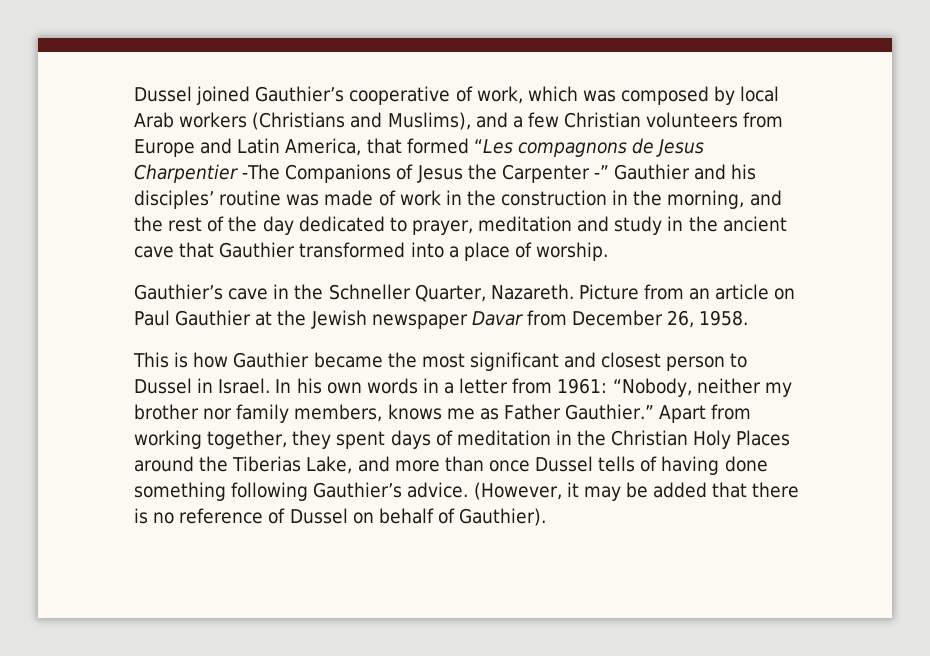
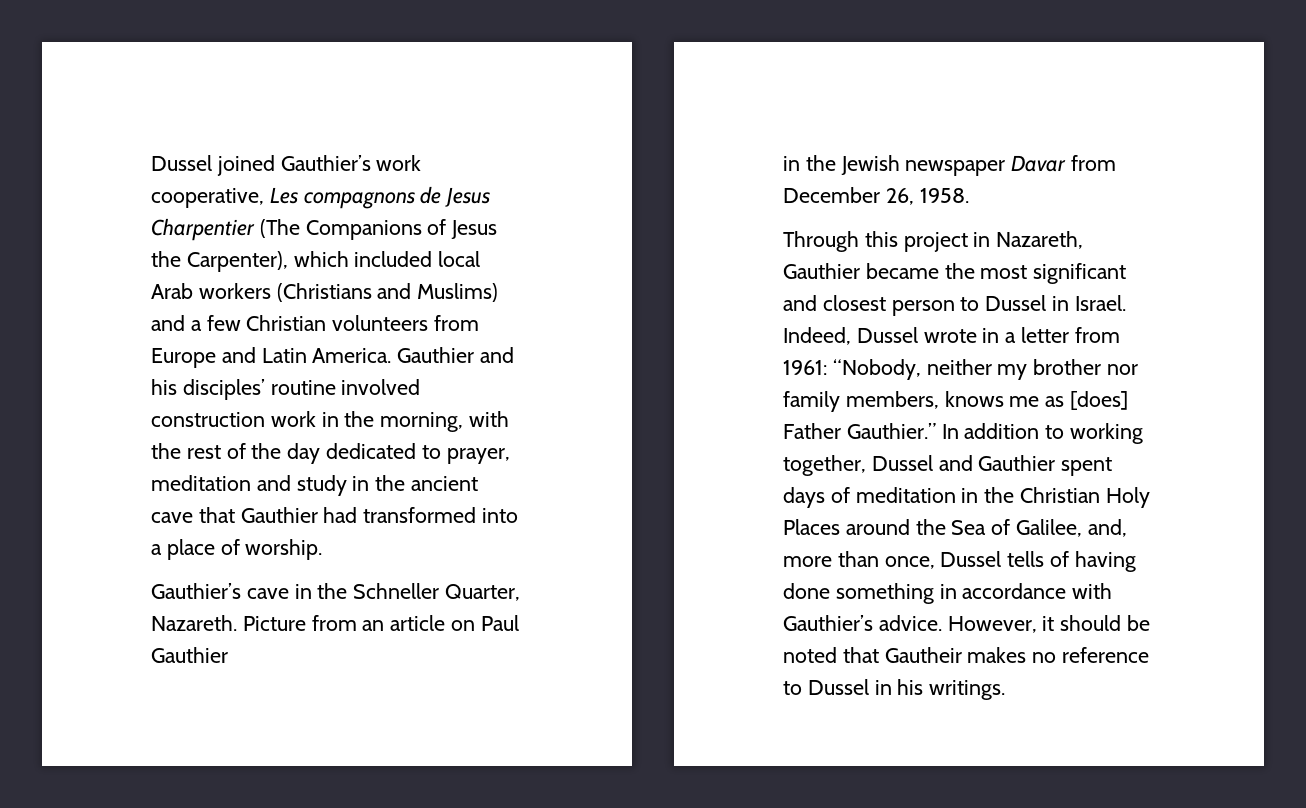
- Dussel joined Gauthier’s cooperative of work, which was composed by local Arab workers (Christians and Muslims), and a few Christian volunteers from Europe and Latin America, that formed “Les compagnons de Jesus Charpentier -The Companions of Jesus the Carpenter -” Gauthier and his disciples’ routine was made of work in the construction in the morning, and the rest of the day dedicated to prayer, meditation and study in the ancient cave that Gauthier transformed into a place of worship.
+ Dussel joined Gauthier’s work cooperative, Les compagnons de Jesus Charpentier (The Companions of Jesus the Carpenter), which included local Arab workers (Christians and Muslims) and a few Christian volunteers from Europe and Latin America. Gauthier and his disciples’ routine involved construction work in the morning, with the rest of the day dedicated to prayer, meditation and study in the ancient cave that Gauthier had transformed into a place of worship.
- Picture from an article on Paul Gauthier at the Jewish newspaper Davar from December 26, 1958.
+ Picture from an article on Paul Gauthier
+ in the Jewish newspaper Davar from December 26, 1958.
- This is how Gauthier became the most significant and closest person to Dussel in Israel.
+ Through this project in Nazareth, Gauthier became the most significant and closest person to Dussel in Israel.
- In his own words in a letter from 1961: “Nobody, neither my brother nor family members, knows me as Father Gauthier.”
+ Indeed, Dussel wrote in a letter from 1961: “Nobody, neither my brother nor family members, knows me as [does] Father Gauthier.”
- Apart from working together, they spent days of meditation in the Christian Holy Places around the Tiberias Lake, and more than once Dussel tells of having done something following Gauthier’s advice. (However, it may be added that there is no reference of Dussel on behalf of Gauthier).
+ In addition to working together, Dussel and Gauthier spent days of meditation in the Christian Holy Places around the Sea of Galilee, and, more than once, Dussel tells of having done something in accordance with Gauthier’s advice. However, it should be noted that Gautheir makes no reference to Dussel in his writings.

